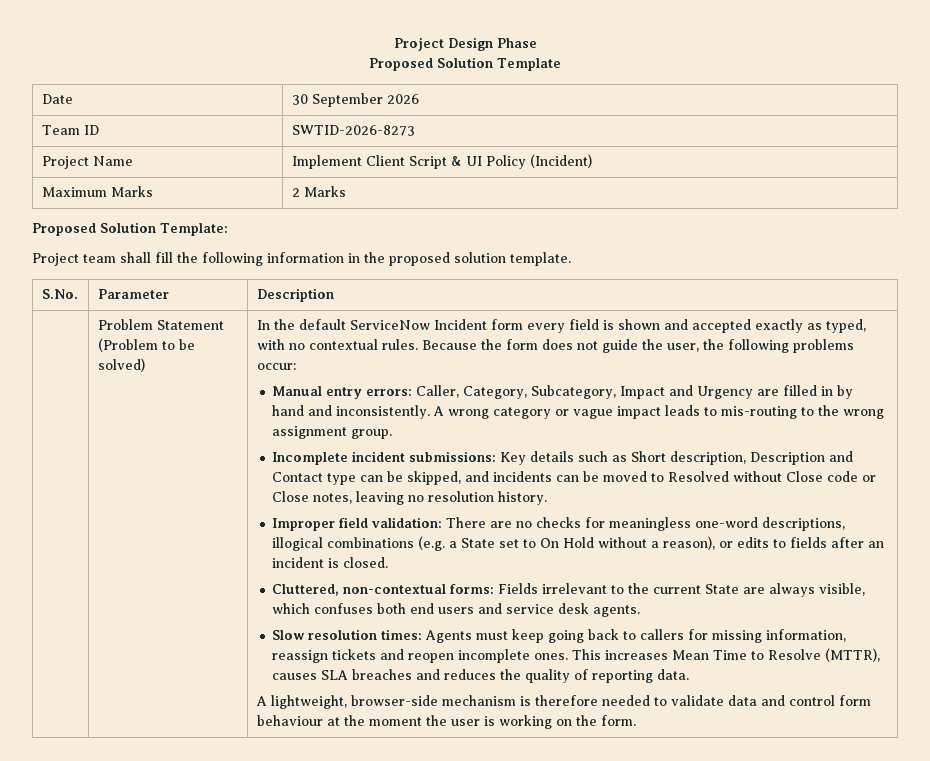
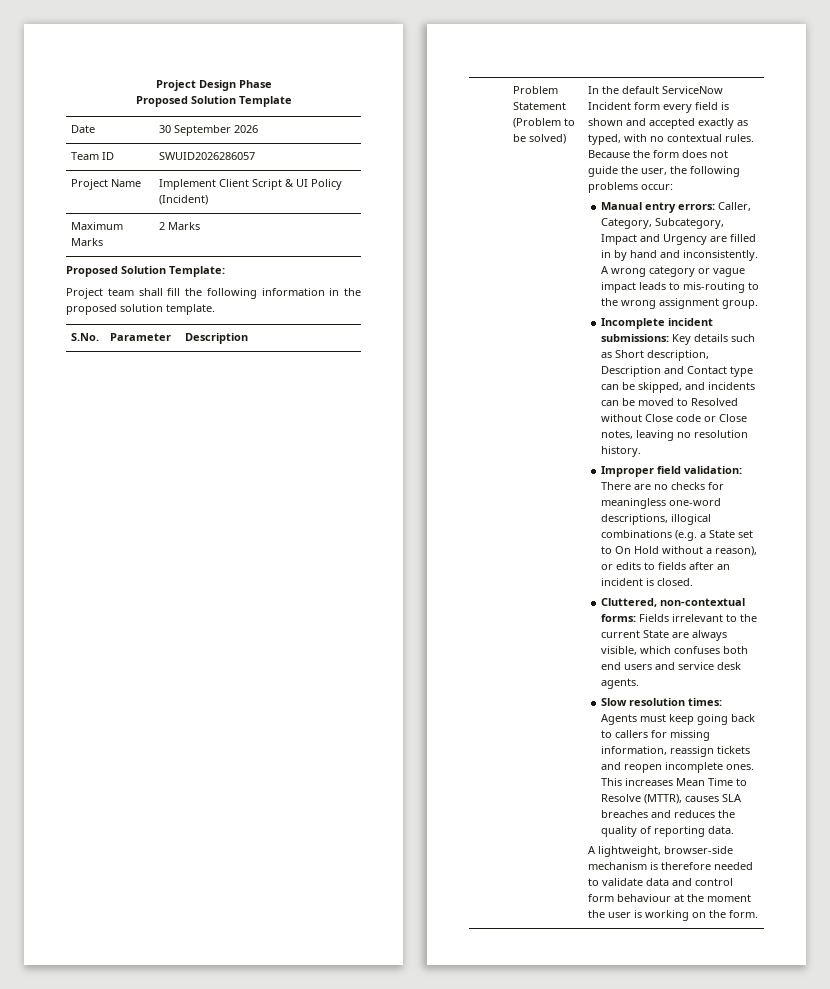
- Team ID | SWTID-2026-8273
+ Team ID | SWUID2026286057

